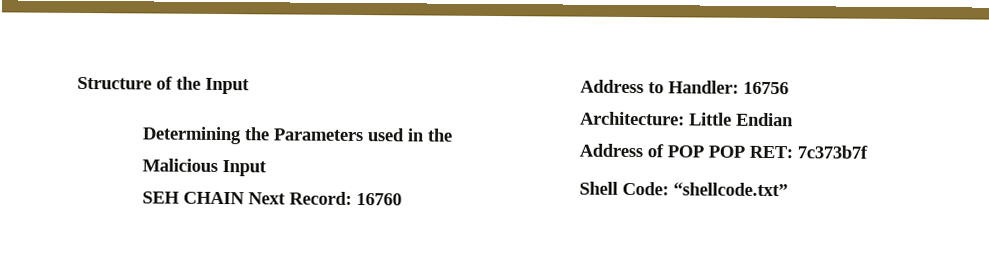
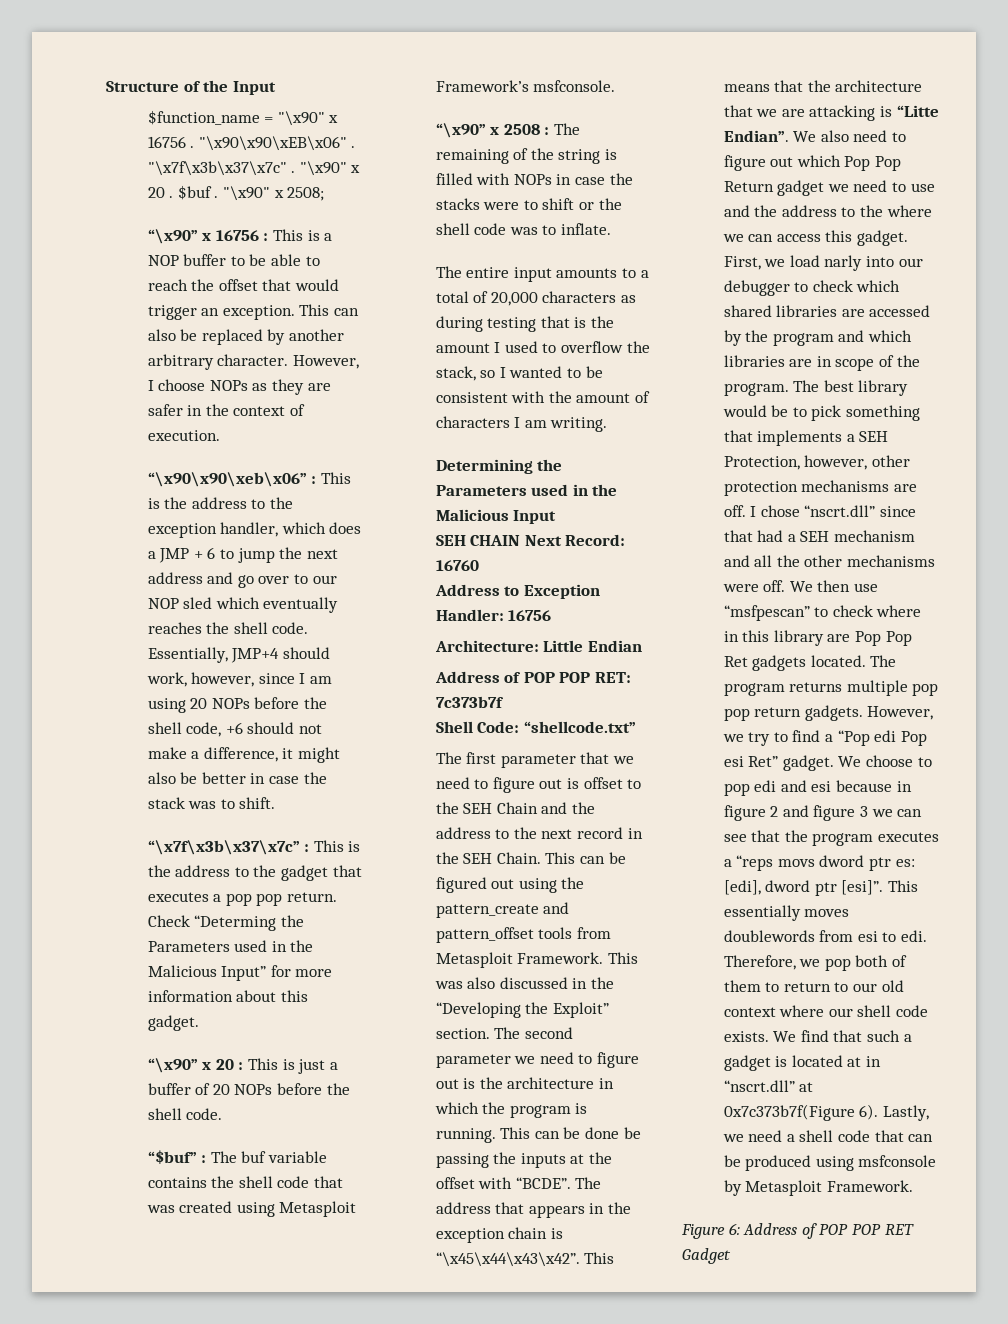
+ $function_name = "\x90" x 16756 . "\x90\x90\xEB\x06" . "\x7f\x3b\x37\x7c" . "\x90" x 20 . $buf . "\x90" x 2508;
+ “\x90” x 16756 : This is a NOP buffer to be able to reach the offset that would trigger an exception. This can also be replaced by another arbitrary character. However, I choose NOPs as they are safer in the context of execution.
+ “\x90\x90\xeb\x06” : This is the address to the exception handler, which does a JMP + 6 to jump the next address and go over to our NOP sled which eventually reaches the shell code. Essentially, JMP+4 should work, however, since I am using 20 NOPs before the shell code, +6 should not make a difference, it might also be better in case the stack was to shift.
+ “\x7f\x3b\x37\x7c” : This is the address to the gadget that executes a pop pop return. Check “Determing the Parameters used in the Malicious Input” for more information about this gadget.
+ “\x90” x 20 : This is just a buffer of 20 NOPs before the shell code.
+ “$buf” : The buf variable contains the shell code that was created using Metasploit Framework’s msfconsole.
+ “\x90” x 2508 : The remaining of the string is filled with NOPs in case the stacks were to shift or the shell code was to inflate.
+ The entire input amounts to a total of 20,000 characters as during testing that is the amount I used to overflow the stack, so I wanted to be consistent with the amount of characters I am writing.
- Address to Handler: 16756
+ Address to Exception Handler: 16756
+ The first parameter that we need to figure out is offset to the SEH Chain and the address to the next record in the SEH Chain. This can be figured out using the pattern_create and pattern_offset tools from Metasploit Framework. This was also discussed in the “Developing the Exploit” section. The second parameter we need to figure out is the architecture in which the program is running. This can be done be passing the inputs at the offset with “BCDE”. The address that appears in the exception chain is “\x45\x44\x43\x42”. This means that the architecture that we are attacking is “Litte Endian”. We also need to figure out which Pop Pop Return gadget we need to use and the address to the where we can access this gadget. First, we load narly into our debugger to check which shared libraries are accessed by the program and which libraries are in scope of the program. The best library would be to pick something that implements a SEH Protection, however, other protection mechanisms are off. I chose “nscrt.dll” since that had a SEH mechanism and all the other mechanisms were off. We then use “msfpescan” to check where in this library are Pop Pop Ret gadgets located. The program returns multiple pop pop return gadgets. However, we try to find a “Pop edi Pop esi Ret” gadget. We choose to pop edi and esi because in figure 2 and figure 3 we can see that the program executes a “reps movs dword ptr es: [edi], dword ptr [esi]”. This essentially moves doublewords from esi to edi. Therefore, we pop both of them to return to our old context where our shell code exists. We find that such a gadget is located at in “nscrt.dll” at 0x7c373b7f(Figure 6). Lastly, we need a shell code that can be produced using msfconsole by Metasploit Framework.
+ Figure 6: Address of POP POP RET Gadget

